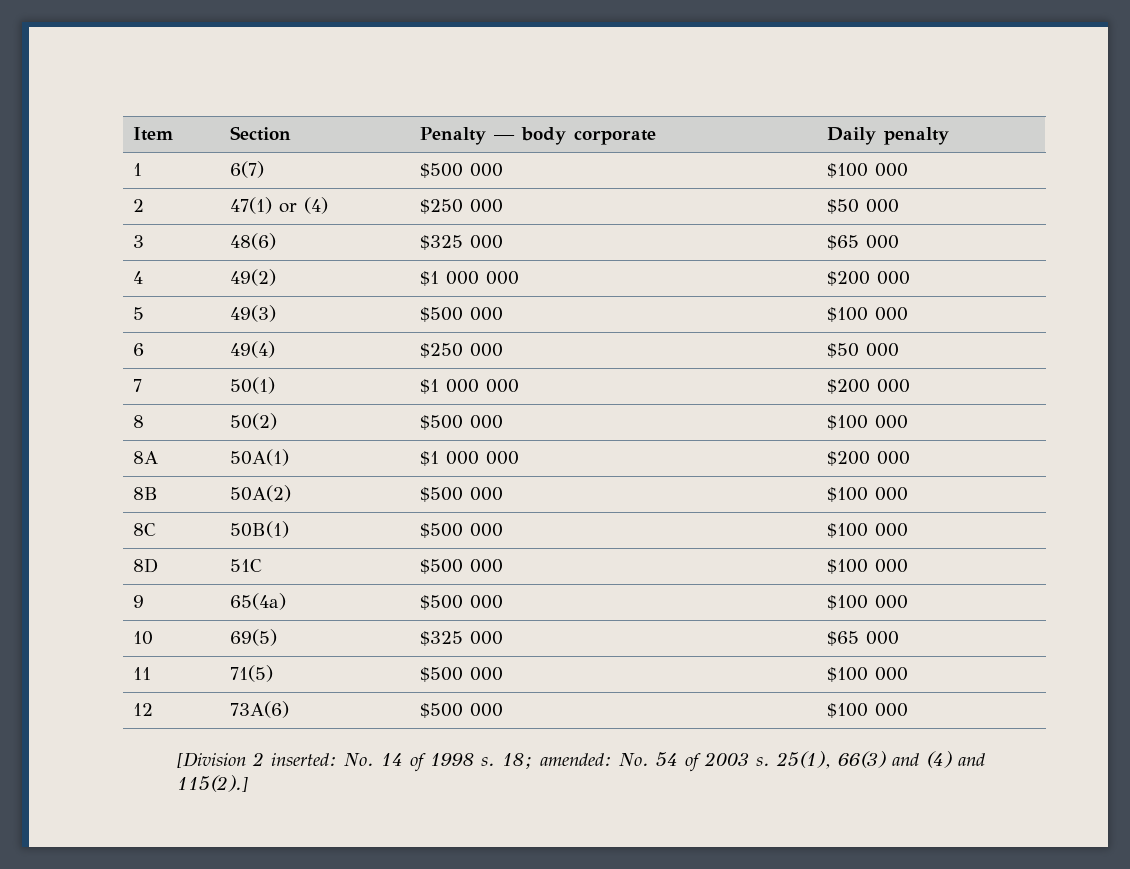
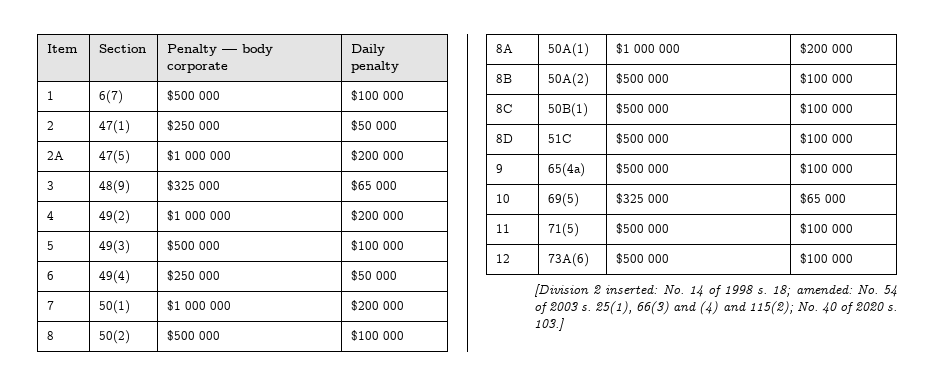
- 2 | 47(1) or (4) | $250 000 | $50 000
+ 2 | 47(1) | $250 000 | $50 000
+ 2A | 47(5) | $1 000 000 | $200 000
- 3 | 48(6) | $325 000 | $65 000
+ 3 | 48(9) | $325 000 | $65 000
- 25(1), 66(3) and (4) and 115(2).]
+ 25(1), 66(3) and (4) and 115(2); No. 40 of 2020 s. 103.]

